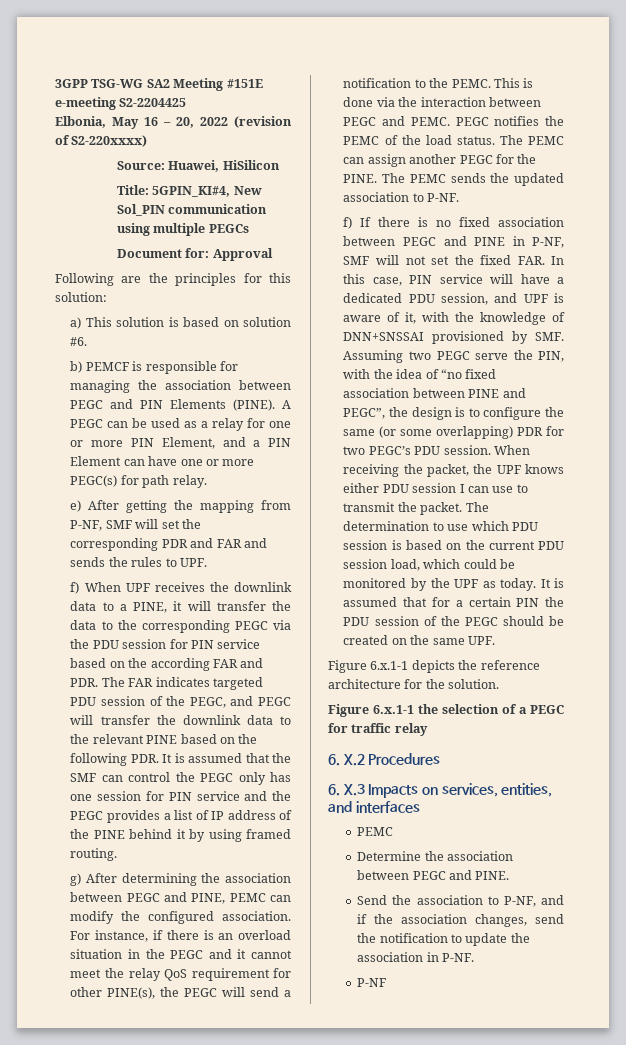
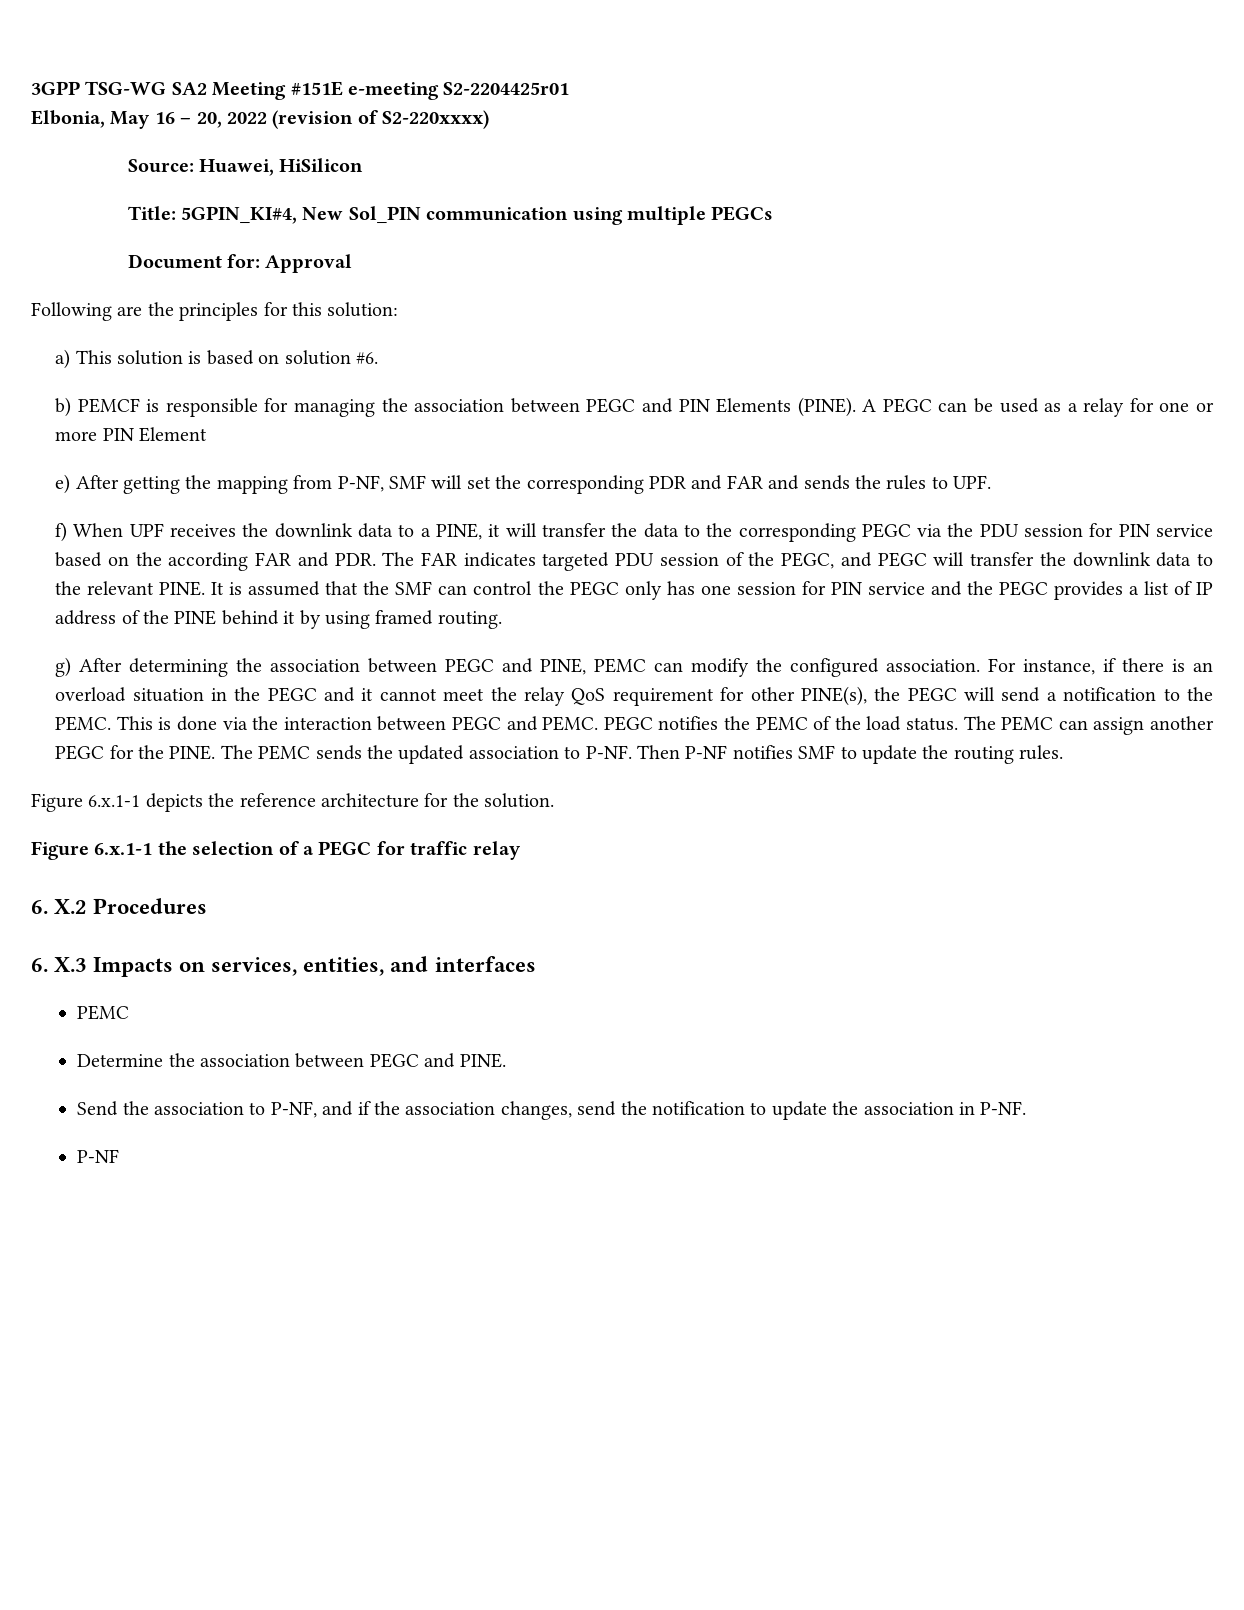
- 3GPP TSG-WG SA2 Meeting #151E e-meeting S2-2204425
+ 3GPP TSG-WG SA2 Meeting #151E e-meeting S2-2204425r01
- A PEGC can be used as a relay for one or more PIN Element, and a PIN Element can have one or more PEGC(s) for path relay.
+ A PEGC can be used as a relay for one or more PIN Element
- f) When UPF receives the downlink data to a PINE, it will transfer the data to the corresponding PEGC via the PDU session for PIN service based on the according FAR and PDR. The FAR indicates targeted PDU session of the PEGC, and PEGC will transfer the downlink data to the relevant PINE based on the following PDR. It is assumed that the SMF can control the PEGC only has one session for PIN service and the PEGC provides a list of IP address of the PINE behind it by using framed routing.
+ f) When UPF receives the downlink data to a PINE, it will transfer the data to the corresponding PEGC via the PDU session for PIN service based on the according FAR and PDR. The FAR indicates targeted PDU session of the PEGC, and PEGC will transfer the downlink data to the relevant PINE. It is assumed that the SMF can control the PEGC only has one session for PIN service and the PEGC provides a list of IP address of the PINE behind it by using framed routing.
- The PEMC sends the updated association to P-NF.
- f) If there is no fixed association between PEGC and PINE in P-NF, SMF will not set the fixed FAR. In this case, PIN service will have a dedicated PDU session, and UPF is aware of it, with the knowledge of DNN+SNSSAI provisioned by SMF. Assuming two PEGC serve the PIN, with the idea of “no fixed association between PINE and PEGC”, the design is to configure the same (or some overlapping) PDR for two PEGC’s PDU session. When receiving the packet, the UPF knows either PDU session I can use to transmit the packet. The determination to use which PDU session is based on the current PDU session load, which could be monitored by the UPF as today. It is assumed that for a certain PIN the PDU session of the PEGC should be created on the same UPF.
+ The PEMC sends the updated association to P-NF. Then P-NF notifies SMF to update the routing rules.

